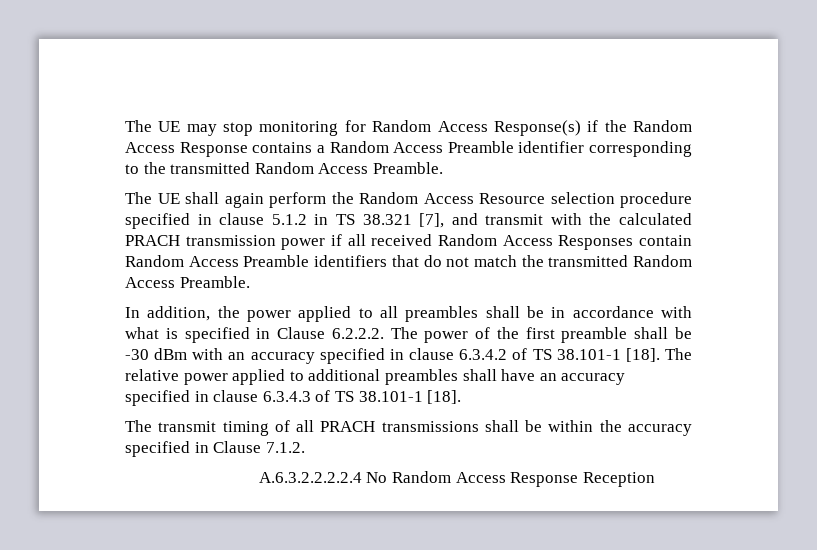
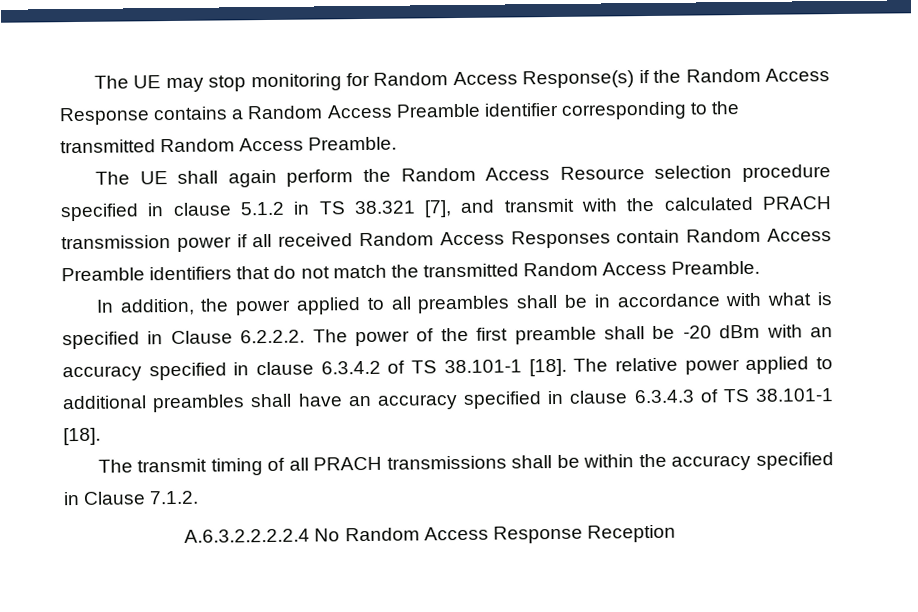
- In addition, the power applied to all preambles shall be in accordance with what is specified in Clause 6.2.2.2. The power of the first preamble shall be -30 dBm with an accuracy specified in clause 6.3.4.2 of TS 38.101-1 [18].
+ In addition, the power applied to all preambles shall be in accordance with what is specified in Clause 6.2.2.2. The power of the first preamble shall be -20 dBm with an accuracy specified in clause 6.3.4.2 of TS 38.101-1 [18].

